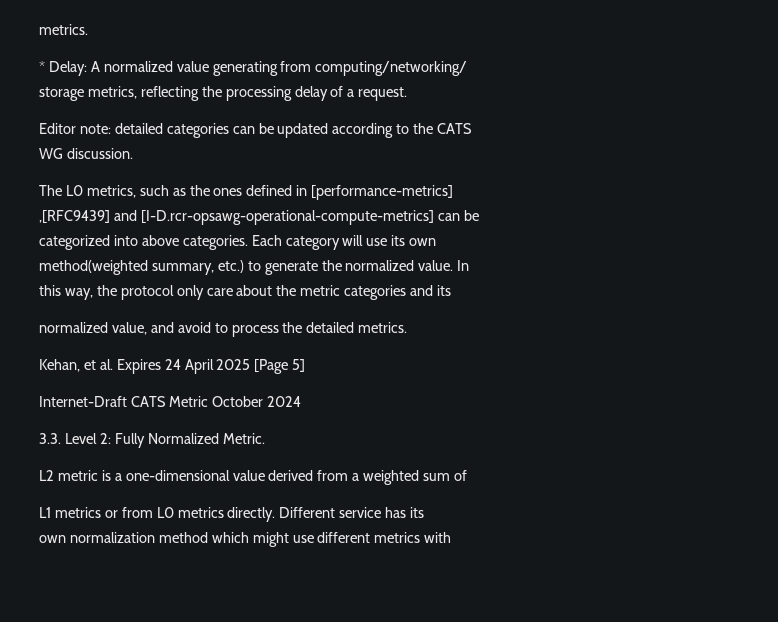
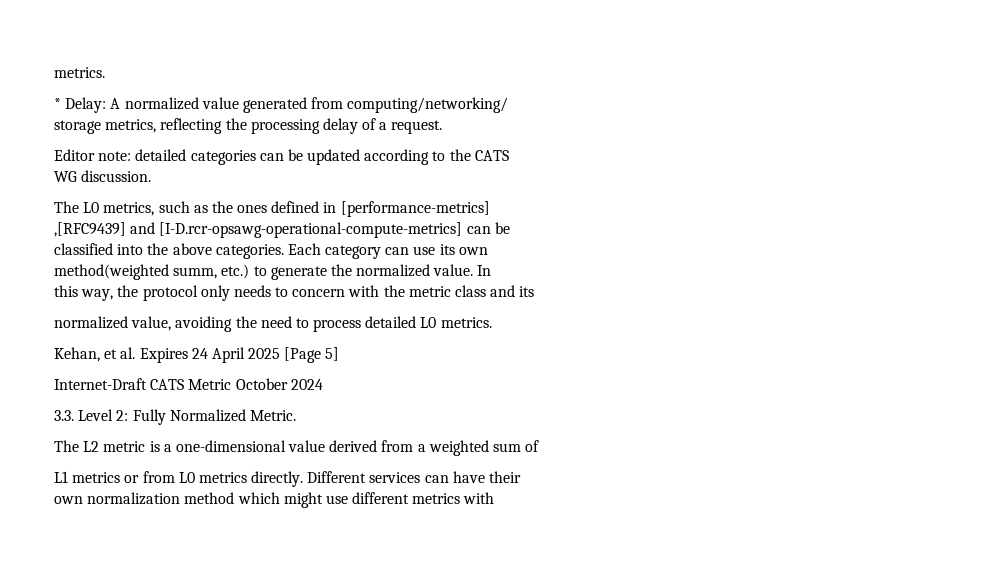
- * Delay: A normalized value generating from computing/networking/
+ * Delay: A normalized value generated from computing/networking/
- categorized into above categories.
+ classified into the above categories.
- Each category will use its own
+ Each category can use its own
- method(weighted summary, etc.) to generate the normalized value.
+ method(weighted summ, etc.) to generate the normalized value.
- this way, the protocol only care about the metric categories and its
+ this way, the protocol only needs to concern with the metric class and its
- normalized value, and avoid to process the detailed metrics.
+ normalized value, avoiding the need to process detailed L0 metrics.
- L2 metric is a one-dimensional value derived from a weighted sum of
+ The L2 metric is a one-dimensional value derived from a weighted sum of
- Different service has its
+ Different services can have their

